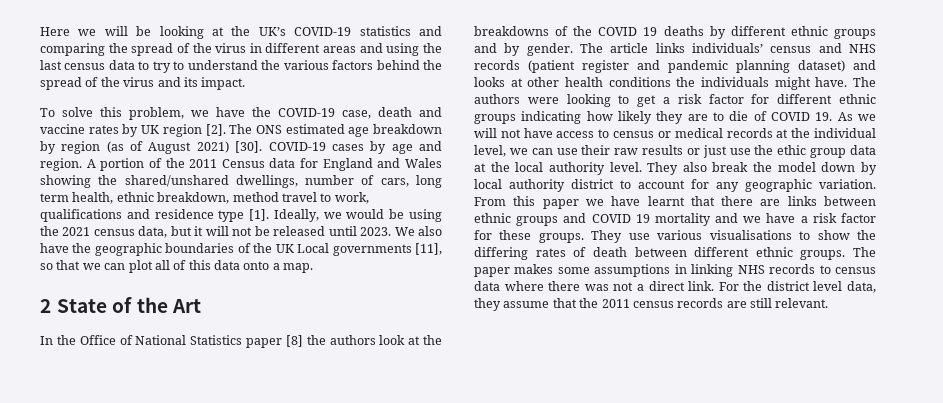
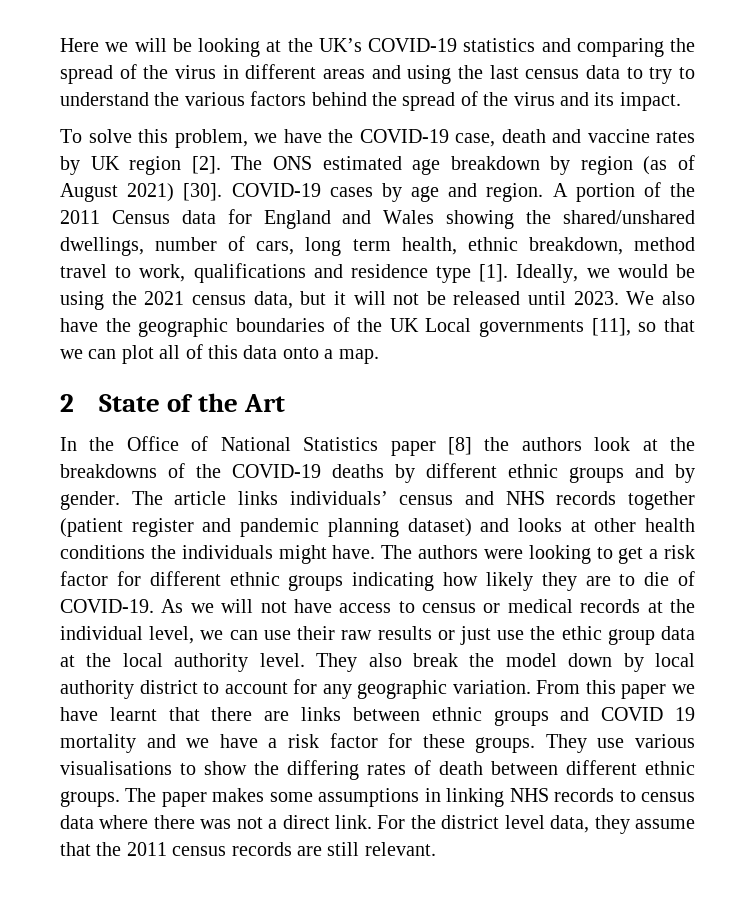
- In the Office of National Statistics paper [8] the authors look at the breakdowns of the COVID 19 deaths by different ethnic groups and by gender.
+ In the Office of National Statistics paper [8] the authors look at the breakdowns of the COVID-19 deaths by different ethnic groups and by gender.
- The article links individuals’ census and NHS records (patient register and pandemic planning dataset) and looks at other health conditions the individuals might have.
+ The article links individuals’ census and NHS records together (patient register and pandemic planning dataset) and looks at other health conditions the individuals might have.
- The authors were looking to get a risk factor for different ethnic groups indicating how likely they are to die of COVID 19. As we will not have access to census or medical records at the individual level, we can use their raw results or just use the ethic group data at the local authority level.
+ The authors were looking to get a risk factor for different ethnic groups indicating how likely they are to die of COVID-19. As we will not have access to census or medical records at the individual level, we can use their raw results or just use the ethic group data at the local authority level.

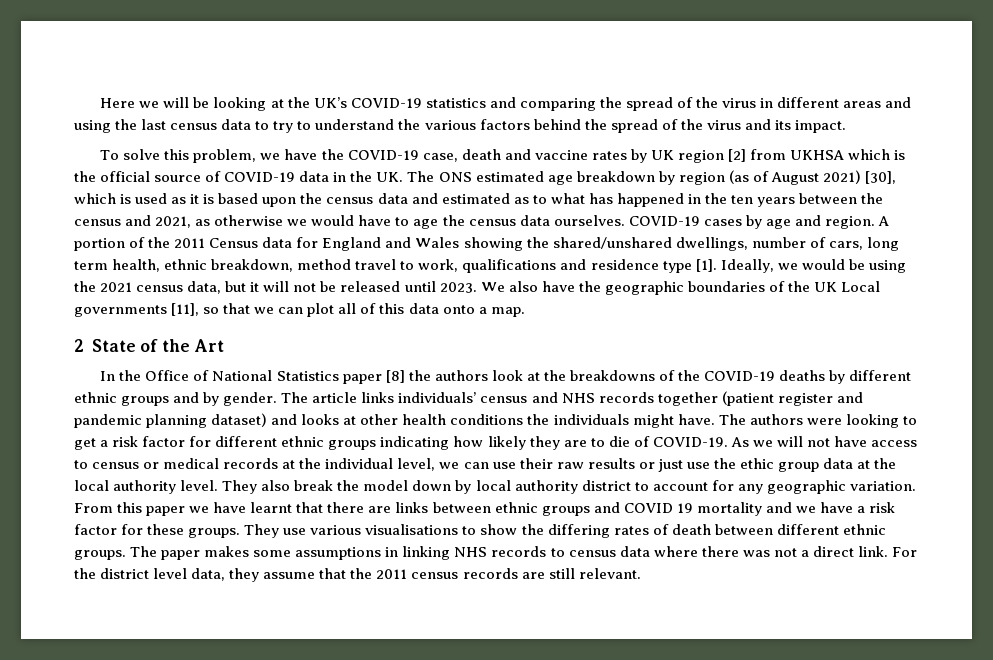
- To solve this problem, we have the COVID-19 case, death and vaccine rates by UK region [2]. The ONS estimated age breakdown by region (as of August 2021) [30].
+ To solve this problem, we have the COVID-19 case, death and vaccine rates by UK region [2] from UKHSA which is the official source of COVID-19 data in the UK. The ONS estimated age breakdown by region (as of August 2021) [30], which is used as it is based upon the census data and estimated as to what has happened in the ten years between the census and 2021, as otherwise we would have to age the census data ourselves.

